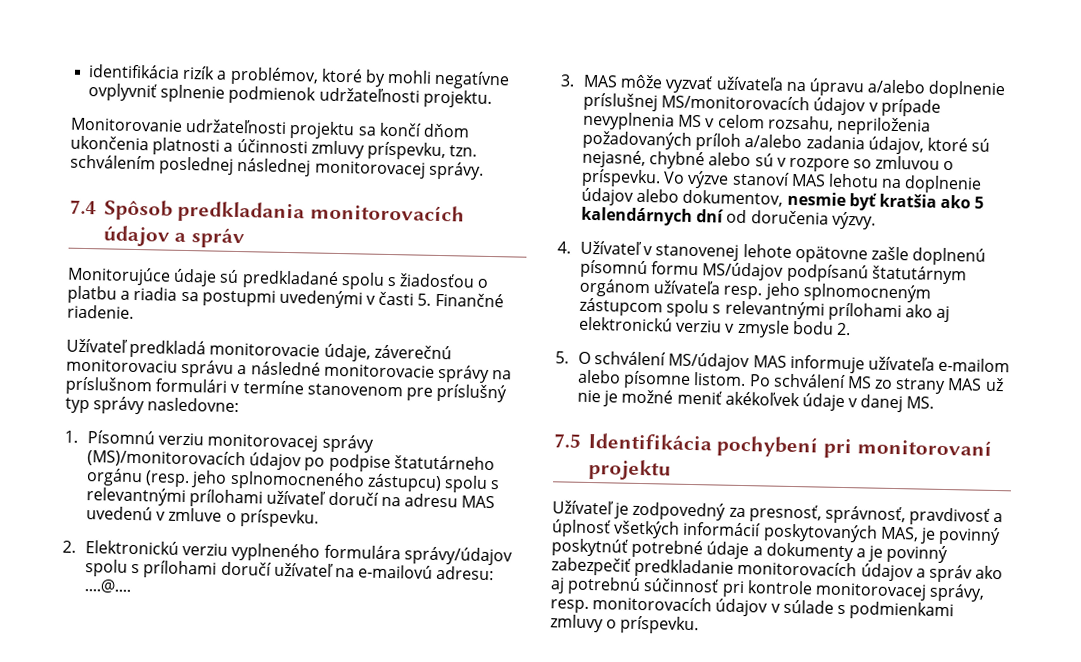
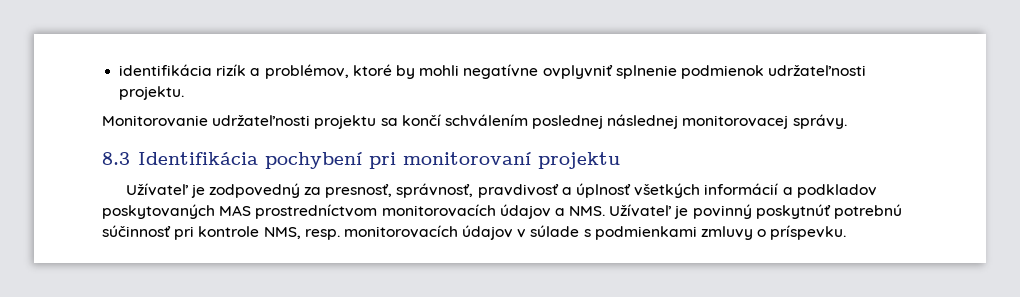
- Monitorovanie udržateľnosti projektu sa končí dňom ukončenia platnosti a účinnosti zmluvy príspevku, tzn. schválením poslednej následnej monitorovacej správy.
+ Monitorovanie udržateľnosti projektu sa končí schválením poslednej následnej monitorovacej správy.
- 7.4 Spôsob predkladania monitorovacích údajov a správ
- Monitorujúce údaje sú predkladané spolu s žiadosťou o platbu a riadia sa postupmi uvedenými v časti 5. Finančné riadenie.
- Užívateľ predkladá monitorovacie údaje, záverečnú monitorovaciu správu a následné monitorovacie správy na príslušnom formulári v termíne stanovenom pre príslušný typ správy nasledovne:
- 1. Písomnú verziu monitorovacej správy (MS)/monitorovacích údajov po podpise štatutárneho orgánu (resp. jeho splnomocneného zástupcu) spolu s relevantnými prílohami užívateľ doručí na adresu MAS uvedenú v zmluve o príspevku.
- 2. Elektronickú verziu vyplneného formulára správy/údajov spolu s prílohami doručí užívateľ na e-mailovú adresu: ....@....
- 3. MAS môže vyzvať užívateľa na úpravu a/alebo doplnenie príslušnej MS/monitorovacích údajov v prípade nevyplnenia MS v celom rozsahu, nepriloženia požadovaných príloh a/alebo zadania údajov, ktoré sú nejasné, chybné alebo sú v rozpore so zmluvou o príspevku. Vo výzve stanoví MAS lehotu na doplnenie údajov alebo dokumentov, nesmie byť kratšia ako 5 kalendárnych dní od doručenia výzvy.
- 4. Užívateľ v stanovenej lehote opätovne zašle doplnenú písomnú formu MS/údajov podpísanú štatutárnym orgánom užívateľa resp. jeho splnomocneným zástupcom spolu s relevantnými prílohami ako aj elektronickú verziu v zmysle bodu 2.
- 5. O schválení MS/údajov MAS informuje užívateľa e-mailom alebo písomne listom. Po schválení MS zo strany MAS už nie je možné meniť akékoľvek údaje v danej MS.
- 7.5 Identifikácia pochybení pri monitorovaní projektu
+ 8.3 Identifikácia pochybení pri monitorovaní projektu
- Užívateľ je zodpovedný za presnosť, správnosť, pravdivosť a úplnosť všetkých informácií poskytovaných MAS, je povinný poskytnúť potrebné údaje a dokumenty a je povinný zabezpečiť predkladanie monitorovacích údajov a správ ako aj potrebnú súčinnosť pri kontrole monitorovacej správy, resp. monitorovacích údajov v súlade s podmienkami zmluvy o príspevku.
+ Užívateľ je zodpovedný za presnosť, správnosť, pravdivosť a úplnosť všetkých informácií a podkladov poskytovaných MAS prostredníctvom monitorovacích údajov a NMS. Užívateľ je povinný poskytnúť potrebnú súčinnosť pri kontrole NMS, resp. monitorovacích údajov v súlade s podmienkami zmluvy o príspevku.

